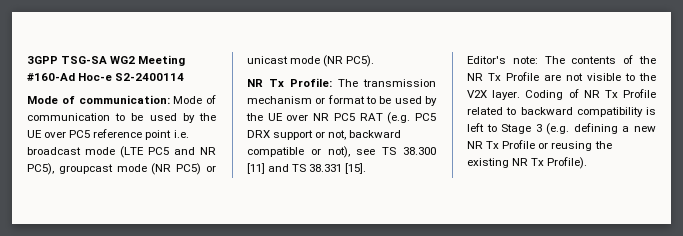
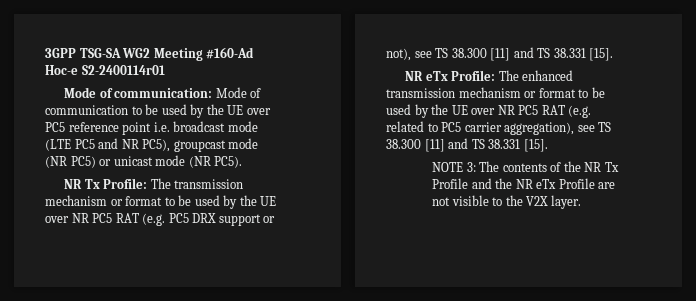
- 3GPP TSG-SA WG2 Meeting #160-Ad Hoc-e S2-2400114
+ 3GPP TSG-SA WG2 Meeting #160-Ad Hoc-e S2-2400114r01
- NR Tx Profile: The transmission mechanism or format to be used by the UE over NR PC5 RAT (e.g. PC5 DRX support or not, backward compatible or not), see TS 38.300 [11] and TS 38.331 [15].
+ NR Tx Profile: The transmission mechanism or format to be used by the UE over NR PC5 RAT (e.g. PC5 DRX support or not), see TS 38.300 [11] and TS 38.331 [15].
- Editor's note: The contents of the NR Tx Profile are not visible to the V2X layer. Coding of NR Tx Profile related to backward compatibility is left to Stage 3 (e.g. defining a new NR Tx Profile or reusing the existing NR Tx Profile).
+ NR eTx Profile: The enhanced transmission mechanism or format to be used by the UE over NR PC5 RAT (e.g. related to PC5 carrier aggregation), see TS 38.300 [11] and TS 38.331 [15].
+ NOTE 3: The contents of the NR Tx Profile and the NR eTx Profile are not visible to the V2X layer.

